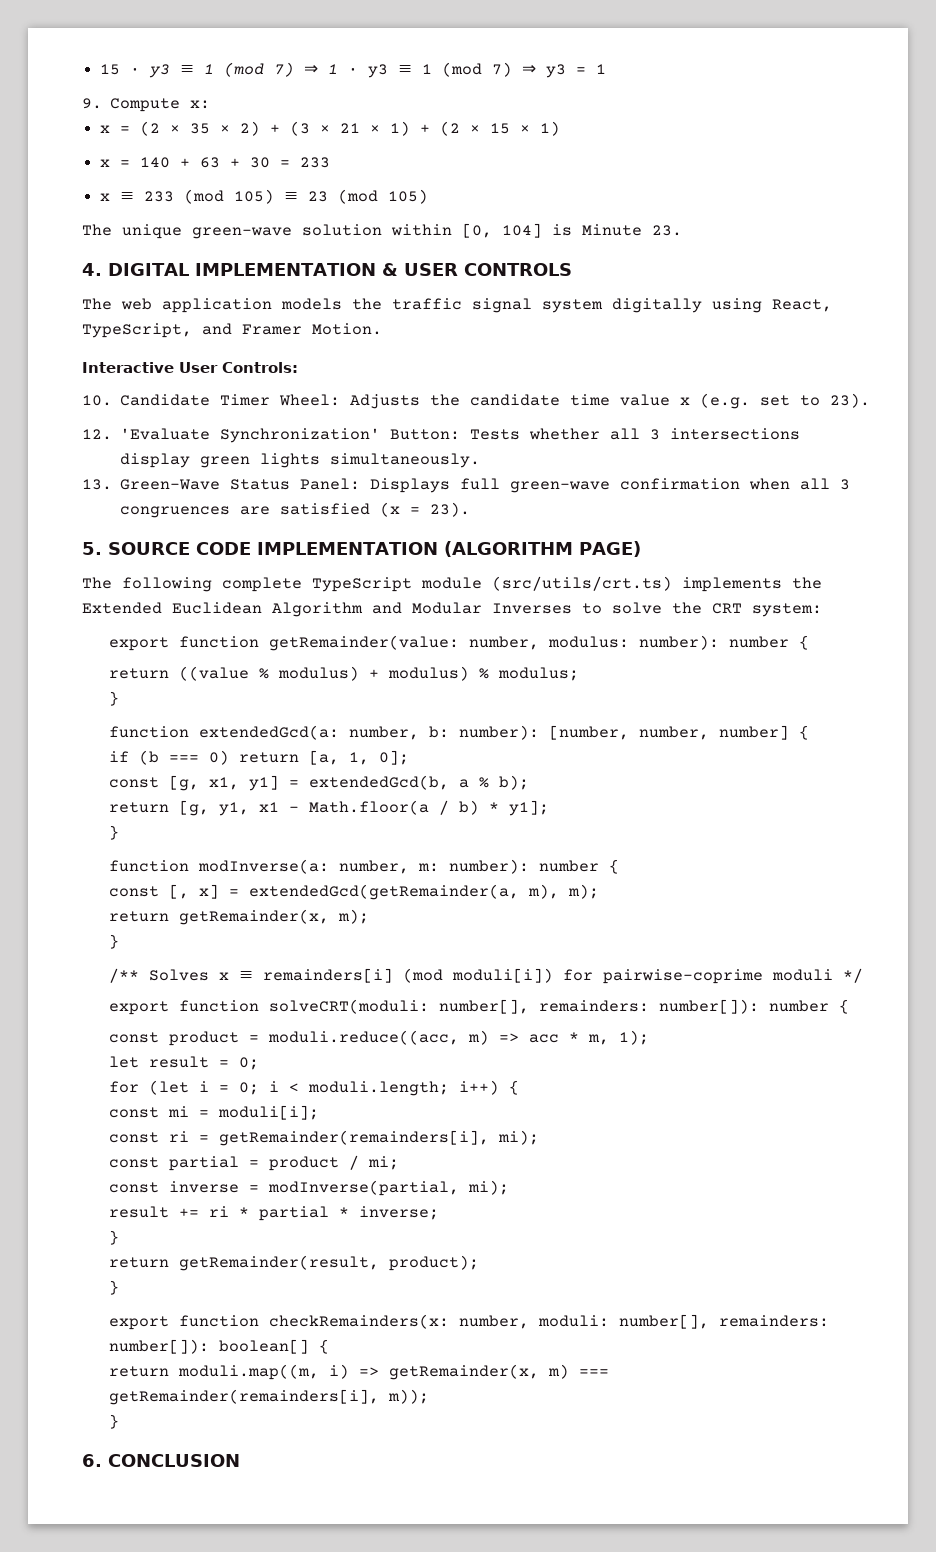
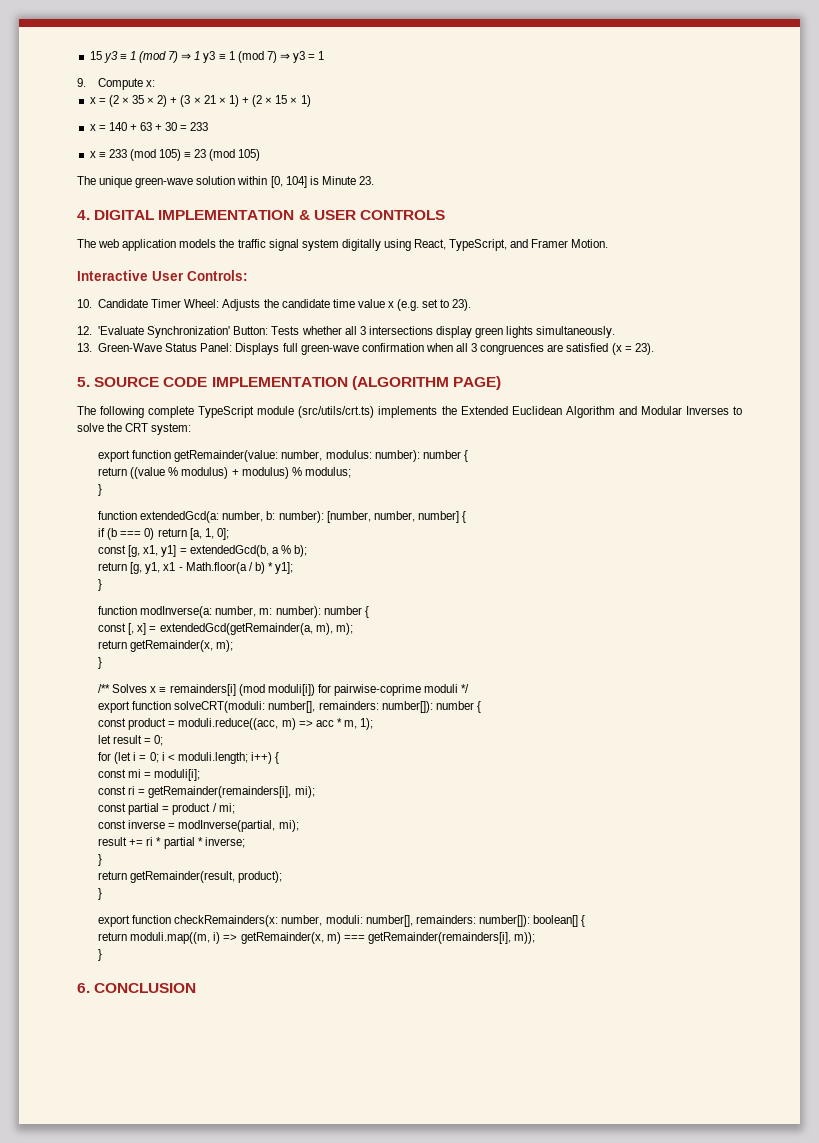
- 15 · y3 ≡ 1 (mod 7) ⇒ 1 · y3 ≡ 1 (mod 7) ⇒ y3 = 1
+ 15 y3 ≡ 1 (mod 7) ⇒ 1 y3 ≡ 1 (mod 7) ⇒ y3 = 1

